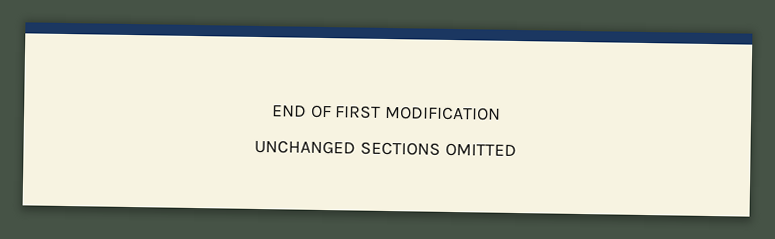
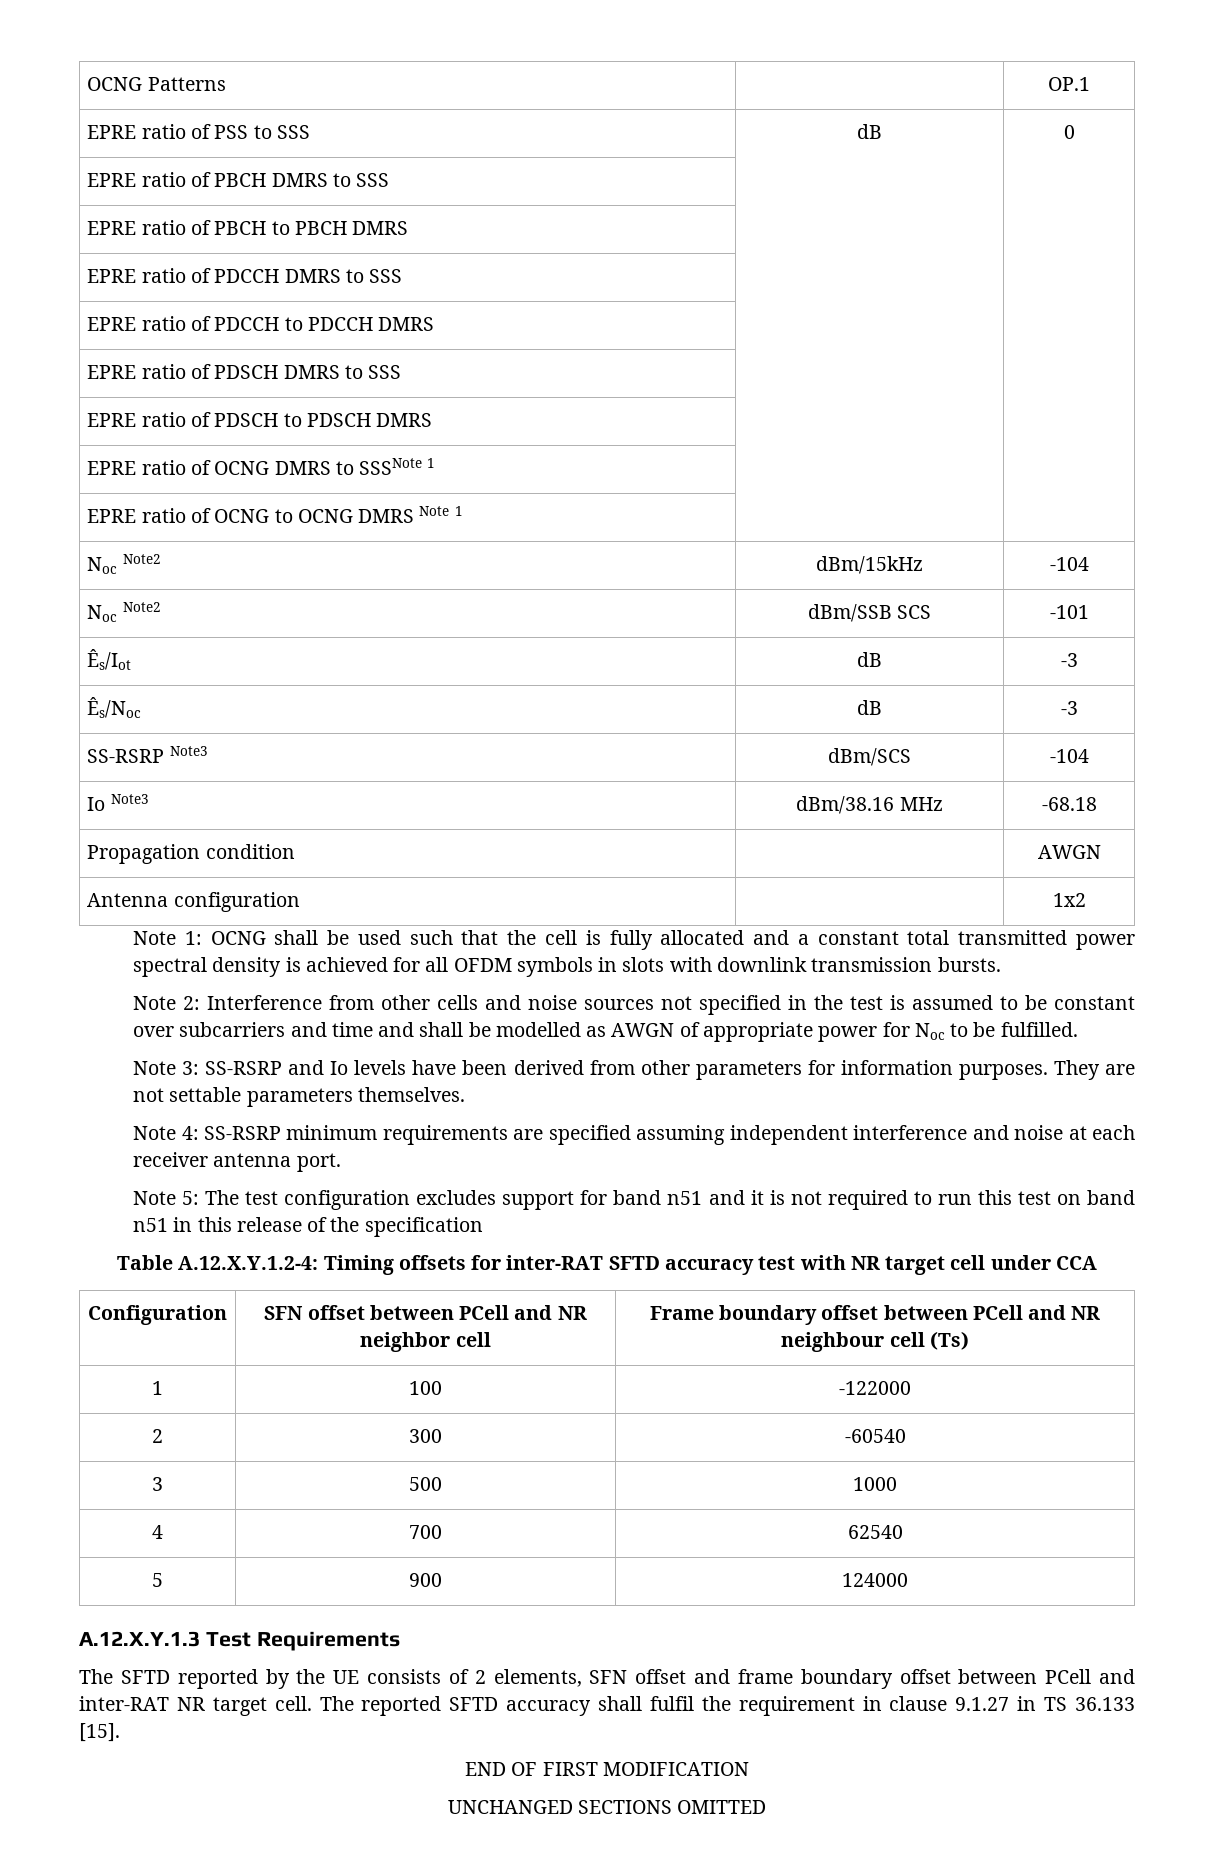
+ OCNG Patterns | | OP.1
+ EPRE ratio of PSS to SSS | dB | 0
+ EPRE ratio of PBCH DMRS to SSS | |
+ EPRE ratio of PBCH to PBCH DMRS | |
+ EPRE ratio of PDCCH DMRS to SSS | |
+ EPRE ratio of PDCCH to PDCCH DMRS | |
+ EPRE ratio of PDSCH DMRS to SSS | |
+ EPRE ratio of PDSCH to PDSCH DMRS | |
+ EPRE ratio of OCNG DMRS to SSSNote 1 | |
+ EPRE ratio of OCNG to OCNG DMRS Note 1 | |
+ Noc Note2 | dBm/15kHz | -104
+ Noc Note2 | dBm/SSB SCS | -101
+ Ês/Iot | dB | -3
+ Ês/Noc | dB | -3
+ SS-RSRP Note3 | dBm/SCS | -104
+ Io Note3 | dBm/38.16 MHz | -68.18
+ Propagation condition | | AWGN
+ Antenna configuration | | 1x2
+ Note 1: OCNG shall be used such that the cell is fully allocated and a constant total transmitted power spectral density is achieved for all OFDM symbols in slots with downlink transmission bursts.
+ Note 2: Interference from other cells and noise sources not specified in the test is assumed to be constant over subcarriers and time and shall be modelled as AWGN of appropriate power for Noc to be fulfilled.
+ Note 3: SS-RSRP and Io levels have been derived from other parameters for information purposes. They are not settable parameters themselves.
+ Note 4: SS-RSRP minimum requirements are specified assuming independent interference and noise at each receiver antenna port.
+ Note 5: The test configuration excludes support for band n51 and it is not required to run this test on band n51 in this release of the specification
+ Table A.12.X.Y.1.2-4: Timing offsets for inter-RAT SFTD accuracy test with NR target cell under CCA
+ Configuration | SFN offset between PCell and NR neighbor cell | Frame boundary offset between PCell and NR neighbour cell (Ts)
+ 1 | 100 | -122000
+ 2 | 300 | -60540
+ 3 | 500 | 1000
+ 4 | 700 | 62540
+ 5 | 900 | 124000
+ A.12.X.Y.1.3 Test Requirements
+ The SFTD reported by the UE consists of 2 elements, SFN offset and frame boundary offset between PCell and inter-RAT NR target cell. The reported SFTD accuracy shall fulfil the requirement in clause 9.1.27 in TS 36.133 [15].

